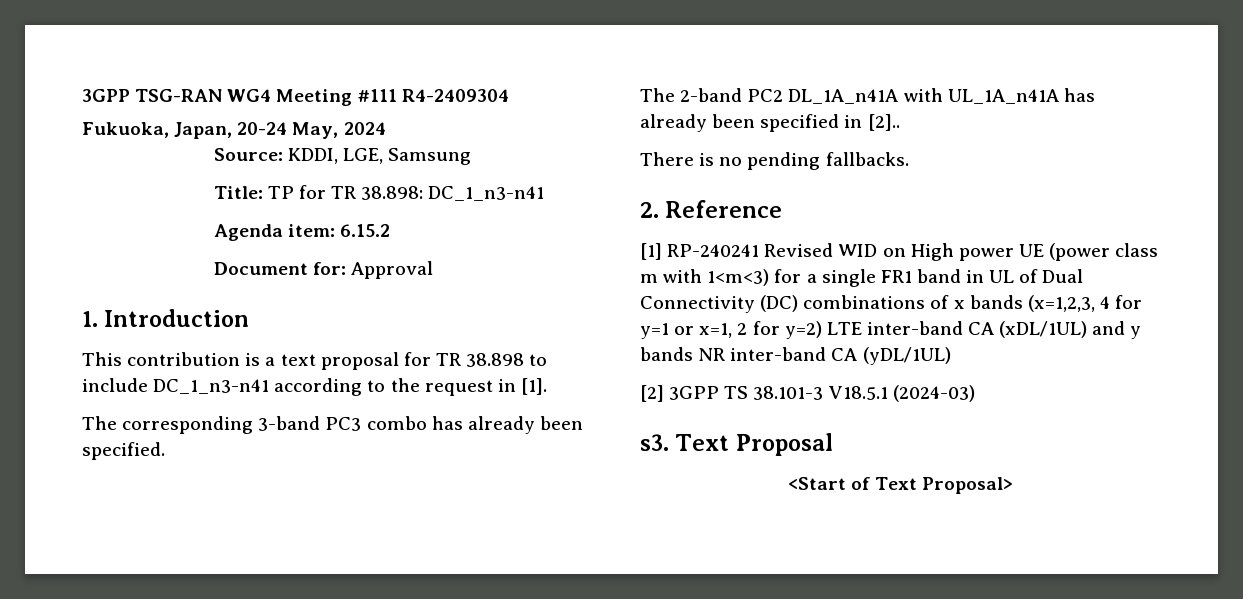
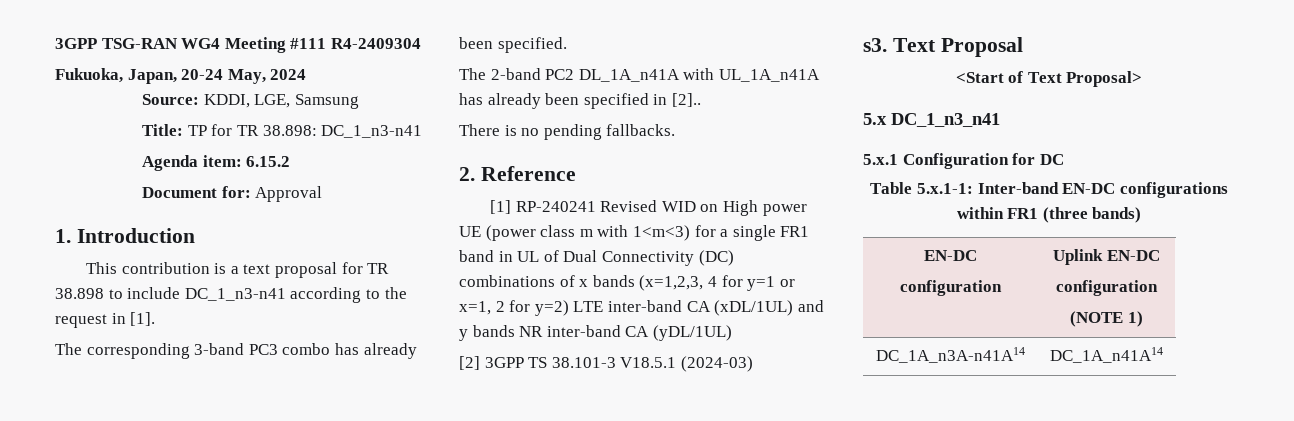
+ 5.x DC_1_n3_n41
+ 5.x.1 Configuration for DC
+ Table 5.x.1-1: Inter-band EN-DC configurations within FR1 (three bands)
+ EN-DC
+ configuration | Uplink EN-DC
+ configuration
+ (NOTE 1)
+ DC_1A_n3A-n41A14 | DC_1A_n41A14

